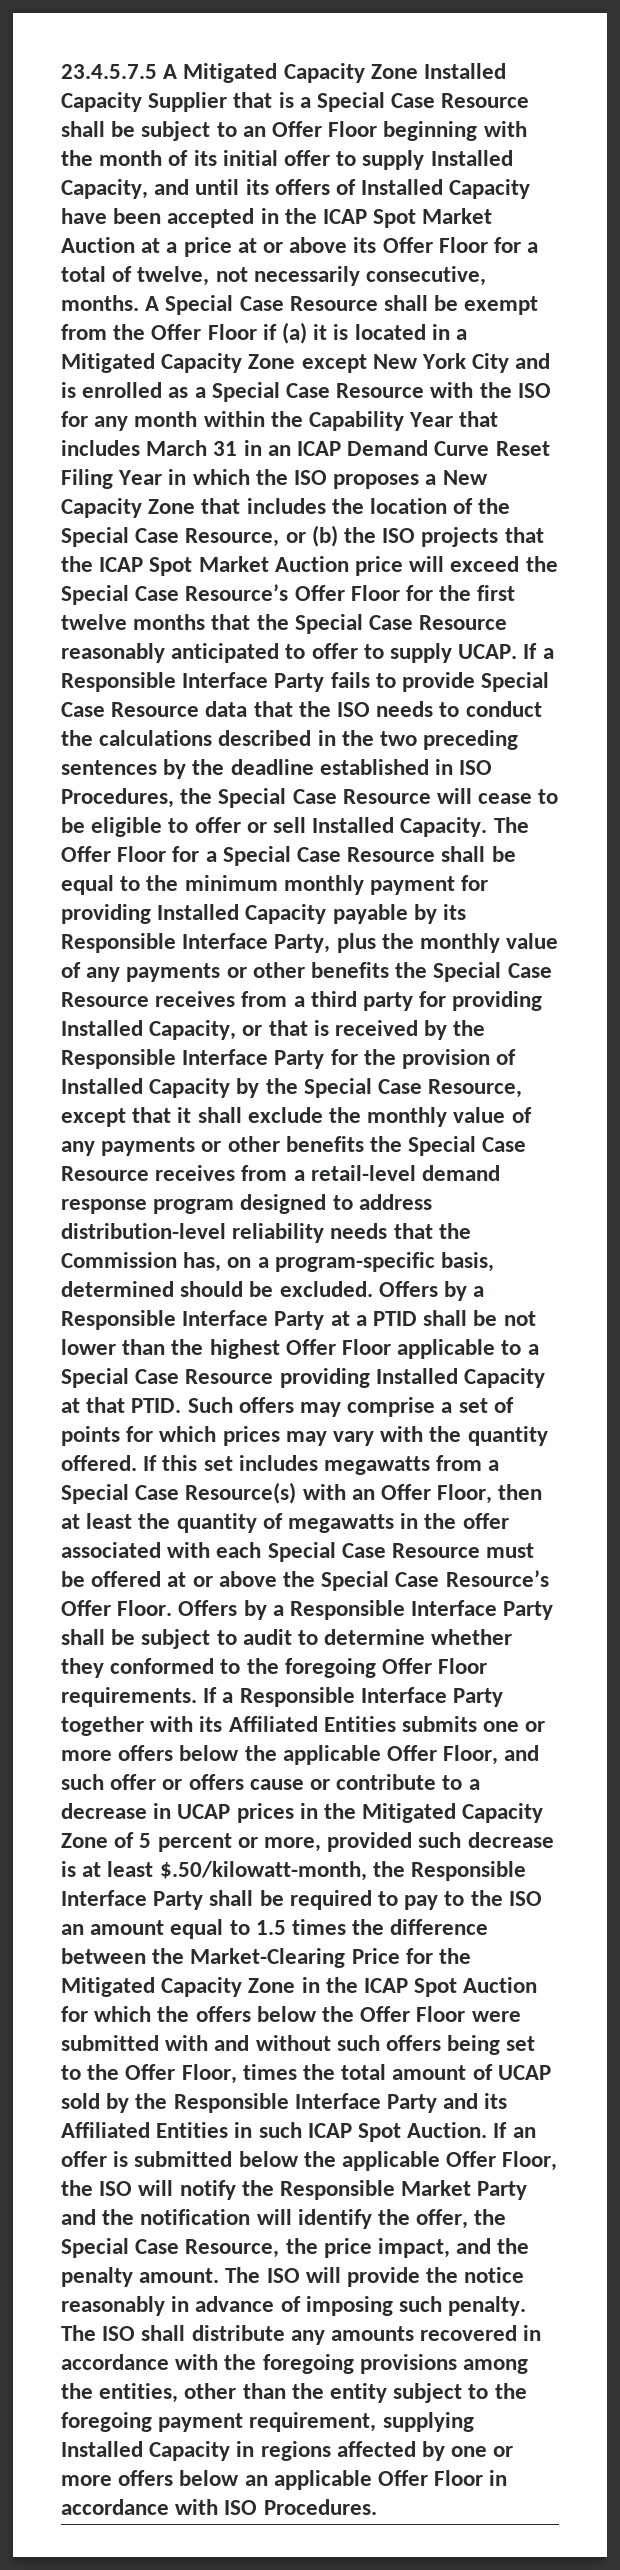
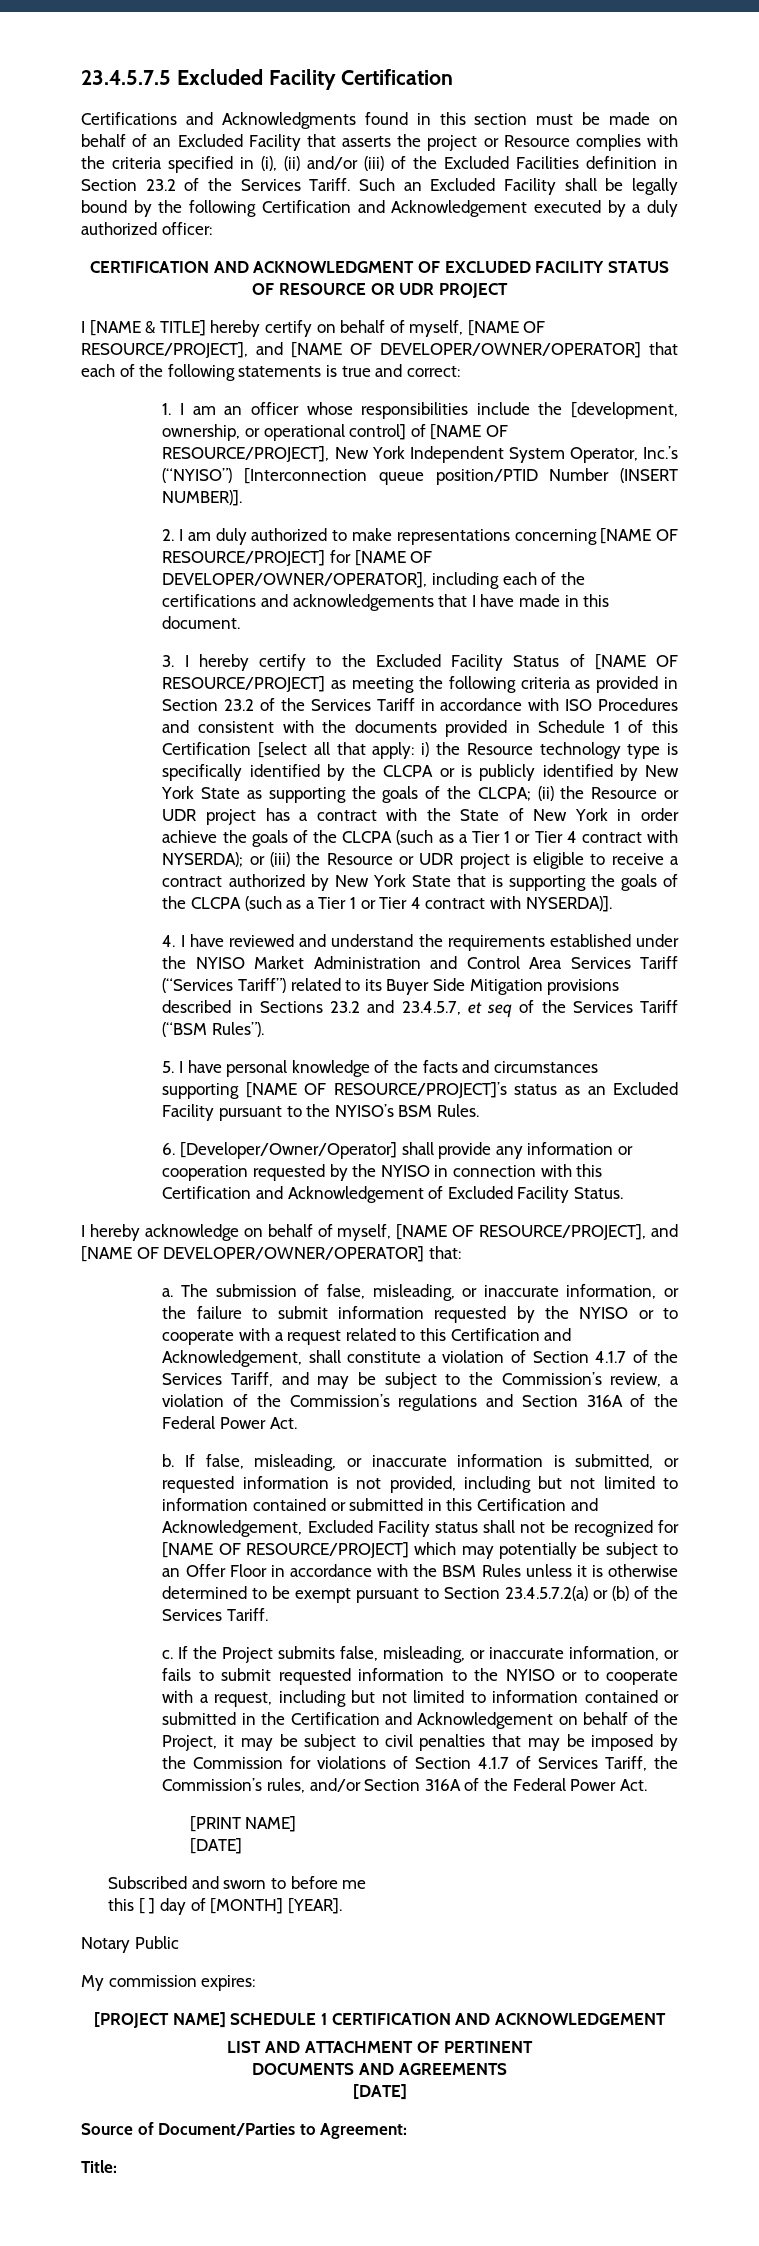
- 23.4.5.7.5 A Mitigated Capacity Zone Installed Capacity Supplier that is a Special Case Resource shall be subject to an Offer Floor beginning with the month of its initial offer to supply Installed Capacity, and until its offers of Installed Capacity have been accepted in the ICAP Spot Market Auction at a price at or above its Offer Floor for a total of twelve, not necessarily consecutive, months. A Special Case Resource shall be exempt from the Offer Floor if (a) it is located in a Mitigated Capacity Zone except New York City and is enrolled as a Special Case Resource with the ISO for any month within the Capability Year that includes March 31 in an ICAP Demand Curve Reset Filing Year in which the ISO proposes a New Capacity Zone that includes the location of the Special Case Resource, or (b) the ISO projects that the ICAP Spot Market Auction price will exceed the Special Case Resource’s Offer Floor for the first twelve months that the Special Case Resource reasonably anticipated to offer to supply UCAP. If a Responsible Interface Party fails to provide Special Case Resource data that the ISO needs to conduct the calculations described in the two preceding sentences by the deadline established in ISO Procedures, the Special Case Resource will cease to be eligible to offer or sell Installed Capacity. The Offer Floor for a Special Case Resource shall be equal to the minimum monthly payment for providing Installed Capacity payable by its Responsible Interface Party, plus the monthly value of any payments or other benefits the Special Case Resource receives from a third party for providing Installed Capacity, or that is received by the Responsible Interface Party for the provision of Installed Capacity by the Special Case Resource, except that it shall exclude the monthly value of any payments or other benefits the Special Case Resource receives from a retail-level demand response program designed to address distribution-level reliability needs that the Commission has, on a program-specific basis, determined should be excluded. Offers by a Responsible Interface Party at a PTID shall be not lower than the highest Offer Floor applicable to a Special Case Resource providing Installed Capacity at that PTID. Such offers may comprise a set of points for which prices may vary with the quantity offered. If this set includes megawatts from a Special Case Resource(s) with an Offer Floor, then at least the quantity of megawatts in the offer associated with each Special Case Resource must be offered at or above the Special Case Resource’s Offer Floor. Offers by a Responsible Interface Party shall be subject to audit to determine whether they conformed to the foregoing Offer Floor requirements. If a Responsible Interface Party together with its Affiliated Entities submits one or more offers below the applicable Offer Floor, and such offer or offers cause or contribute to a decrease in UCAP prices in the Mitigated Capacity Zone of 5 percent or more, provided such decrease is at least $.50/kilowatt-month, the Responsible Interface Party shall be required to pay to the ISO an amount equal to 1.5 times the difference between the Market-Clearing Price for the Mitigated Capacity Zone in the ICAP Spot Auction for which the offers below the Offer Floor were submitted with and without such offers being set to the Offer Floor, times the total amount of UCAP sold by the Responsible Interface Party and its Affiliated Entities in such ICAP Spot Auction. If an offer is submitted below the applicable Offer Floor, the ISO will notify the Responsible Market Party and the notification will identify the offer, the Special Case Resource, the price impact, and the penalty amount. The ISO will provide the notice reasonably in advance of imposing such penalty. The ISO shall distribute any amounts recovered in accordance with the foregoing provisions among the entities, other than the entity subject to the foregoing payment requirement, supplying Installed Capacity in regions affected by one or more offers below an applicable Offer Floor in accordance with ISO Procedures.
+ 23.4.5.7.5 Excluded Facility Certification
+ Certifications and Acknowledgments found in this section must be made on behalf of an Excluded Facility that asserts the project or Resource complies with the criteria specified in (i), (ii) and/or (iii) of the Excluded Facilities definition in Section 23.2 of the Services Tariff. Such an Excluded Facility shall be legally bound by the following Certification and Acknowledgement executed by a duly authorized officer:
+ CERTIFICATION AND ACKNOWLEDGMENT OF EXCLUDED FACILITY STATUS OF RESOURCE OR UDR PROJECT
+ I [NAME & TITLE] hereby certify on behalf of myself, [NAME OF RESOURCE/PROJECT], and [NAME OF DEVELOPER/OWNER/OPERATOR] that each of the following statements is true and correct:
+ 1. I am an officer whose responsibilities include the [development, ownership, or operational control] of [NAME OF RESOURCE/PROJECT], New York Independent System Operator, Inc.’s (“NYISO”) [Interconnection queue position/PTID Number (INSERT NUMBER)].
+ 2. I am duly authorized to make representations concerning [NAME OF RESOURCE/PROJECT] for [NAME OF DEVELOPER/OWNER/OPERATOR], including each of the certifications and acknowledgements that I have made in this document.
+ 3. I hereby certify to the Excluded Facility Status of [NAME OF RESOURCE/PROJECT] as meeting the following criteria as provided in Section 23.2 of the Services Tariff in accordance with ISO Procedures and consistent with the documents provided in Schedule 1 of this Certification [select all that apply: i) the Resource technology type is specifically identified by the CLCPA or is publicly identified by New York State as supporting the goals of the CLCPA; (ii) the Resource or UDR project has a contract with the State of New York in order achieve the goals of the CLCPA (such as a Tier 1 or Tier 4 contract with NYSERDA); or (iii) the Resource or UDR project is eligible to receive a contract authorized by New York State that is supporting the goals of the CLCPA (such as a Tier 1 or Tier 4 contract with NYSERDA)].
+ 4. I have reviewed and understand the requirements established under the NYISO Market Administration and Control Area Services Tariff (“Services Tariff”) related to its Buyer Side Mitigation provisions described in Sections 23.2 and 23.4.5.7, et seq of the Services Tariff (“BSM Rules”).
+ 5. I have personal knowledge of the facts and circumstances supporting [NAME OF RESOURCE/PROJECT]’s status as an Excluded Facility pursuant to the NYISO’s BSM Rules.
+ 6. [Developer/Owner/Operator] shall provide any information or cooperation requested by the NYISO in connection with this Certification and Acknowledgement of Excluded Facility Status.
+ I hereby acknowledge on behalf of myself, [NAME OF RESOURCE/PROJECT], and [NAME OF DEVELOPER/OWNER/OPERATOR] that:
+ a. The submission of false, misleading, or inaccurate information, or the failure to submit information requested by the NYISO or to cooperate with a request related to this Certification and Acknowledgement, shall constitute a violation of Section 4.1.7 of the Services Tariff, and may be subject to the Commission’s review, a violation of the Commission’s regulations and Section 316A of the Federal Power Act.
+ b. If false, misleading, or inaccurate information is submitted, or requested information is not provided, including but not limited to information contained or submitted in this Certification and Acknowledgement, Excluded Facility status shall not be recognized for [NAME OF RESOURCE/PROJECT] which may potentially be subject to an Offer Floor in accordance with the BSM Rules unless it is otherwise determined to be exempt pursuant to Section 23.4.5.7.2(a) or (b) of the Services Tariff.
+ c. If the Project submits false, misleading, or inaccurate information, or fails to submit requested information to the NYISO or to cooperate with a request, including but not limited to information contained or submitted in the Certification and Acknowledgement on behalf of the Project, it may be subject to civil penalties that may be imposed by the Commission for violations of Section 4.1.7 of Services Tariff, the Commission’s rules, and/or Section 316A of the Federal Power Act.
+ [PRINT NAME]
+ [DATE]
+ Subscribed and sworn to before me
+ this [ ] day of [MONTH] [YEAR].
+ Notary Public
+ My commission expires:
+ [PROJECT NAME] SCHEDULE 1 CERTIFICATION AND ACKNOWLEDGEMENT
+ LIST AND ATTACHMENT OF PERTINENT
+ DOCUMENTS AND AGREEMENTS
+ [DATE]
+ Source of Document/Parties to Agreement:
+ Title:

